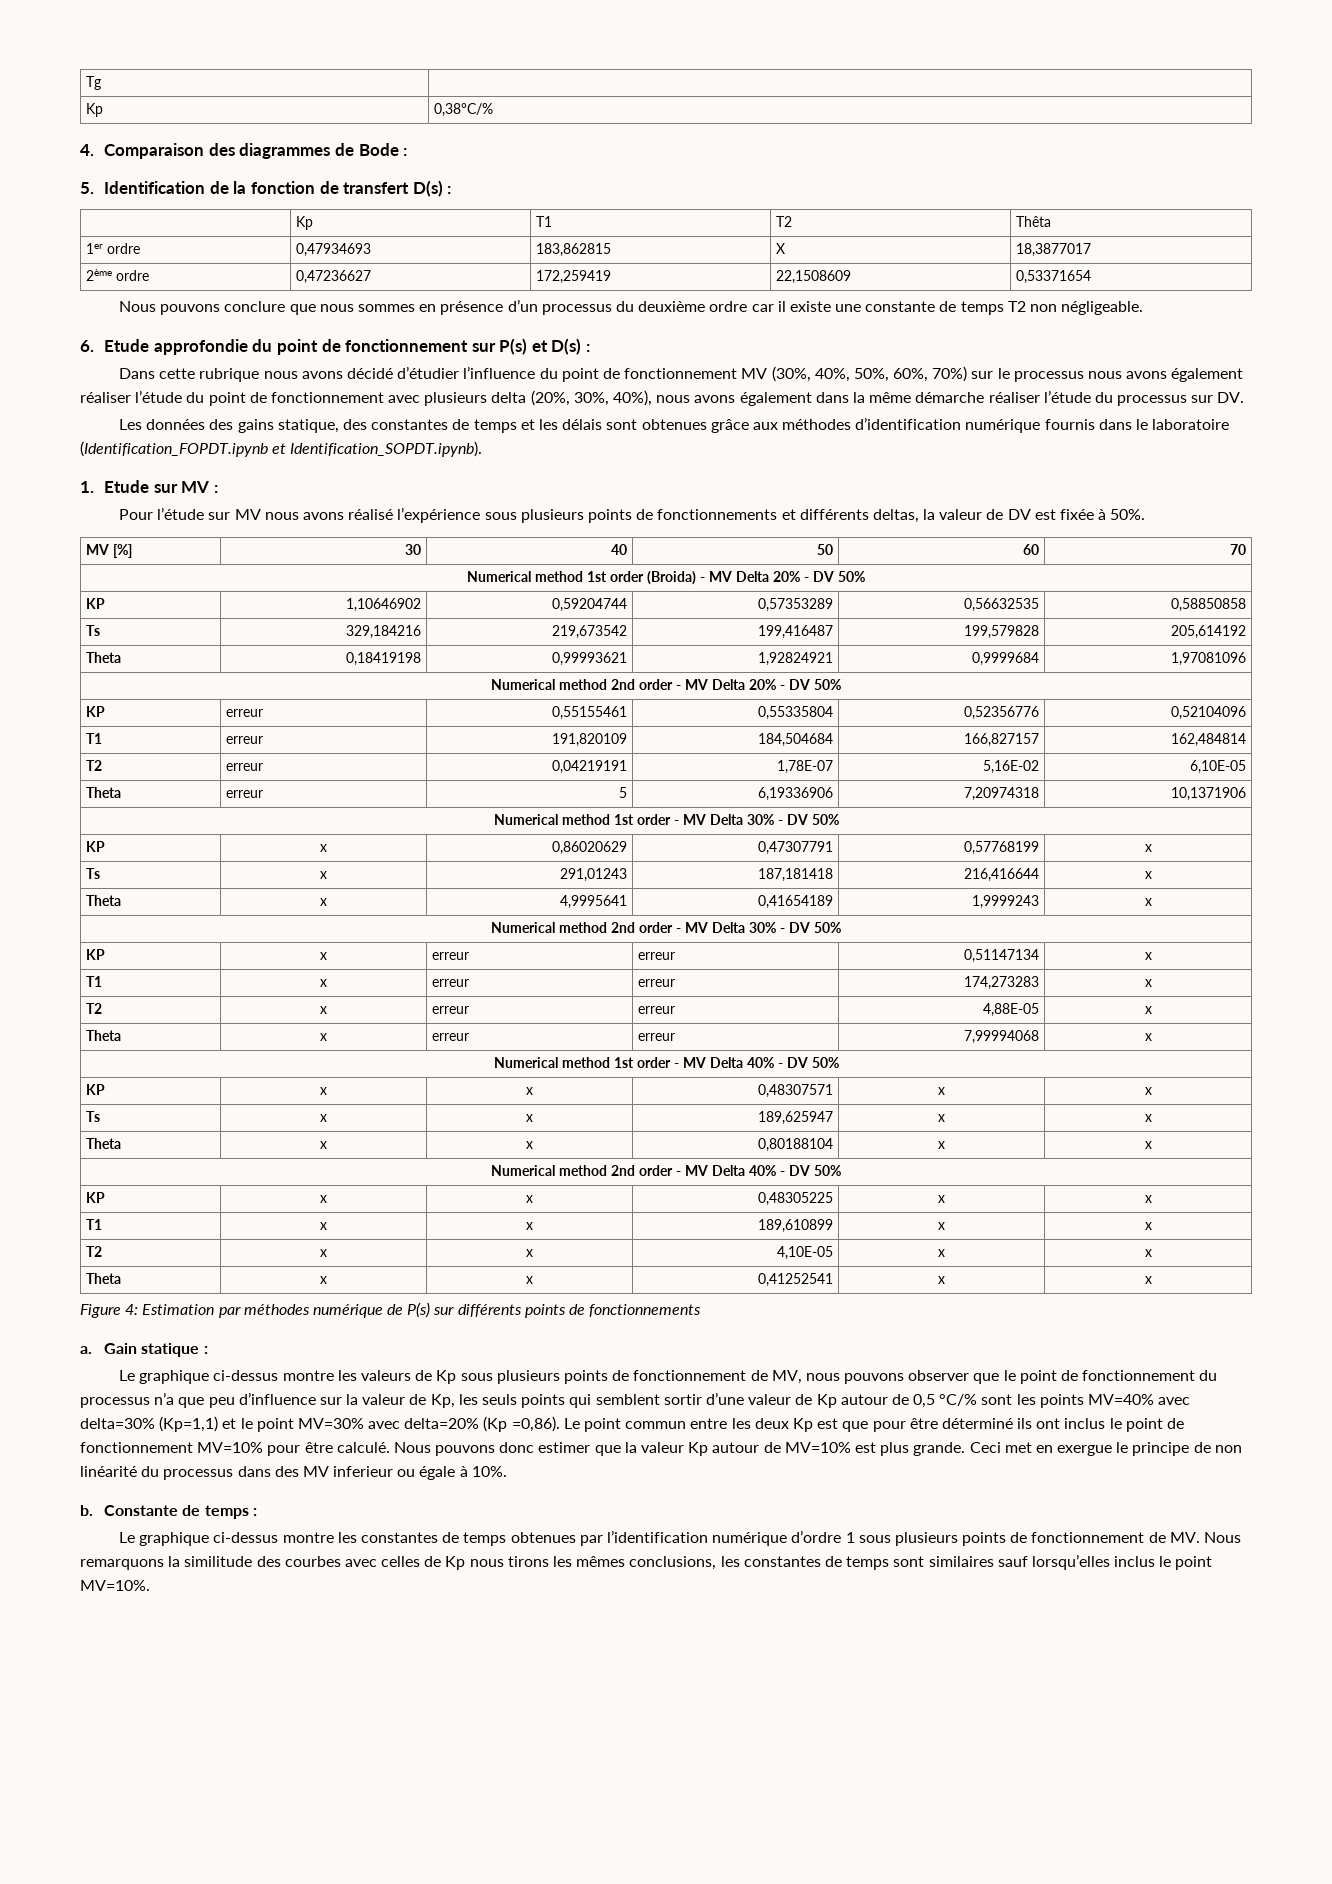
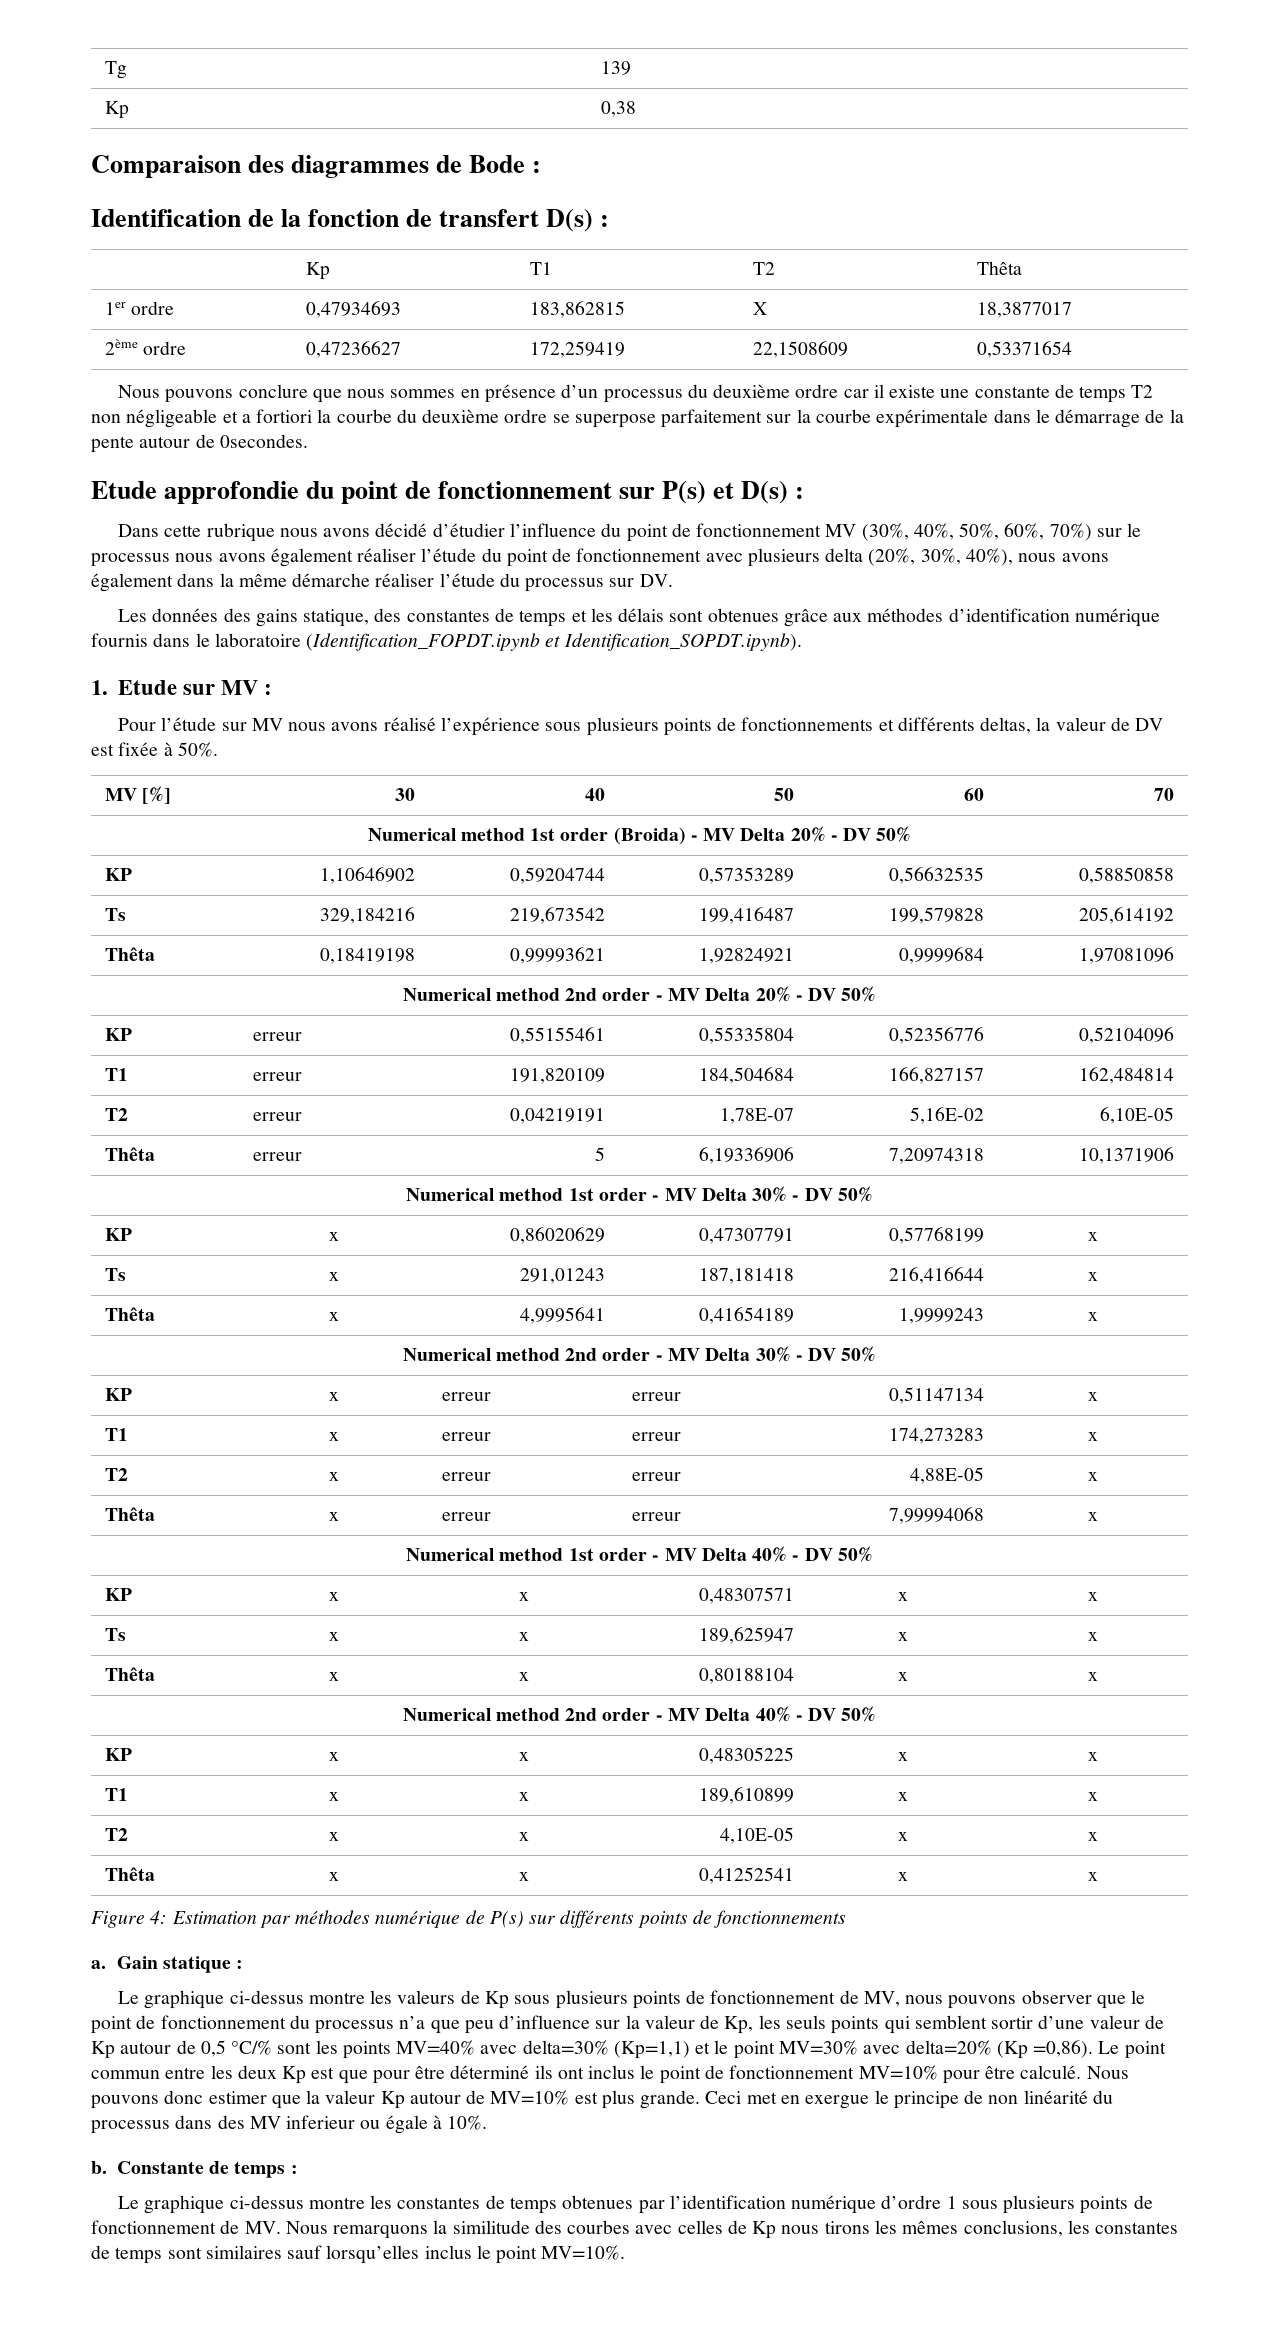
- Tg |
- Kp | 0,38°C/%
- 4. Comparaison des diagrammes de Bode :
+ Tg | 139
+ Kp | 0,38
+ Comparaison des diagrammes de Bode :
- 5. Identification de la fonction de transfert D(s) :
+ Identification de la fonction de transfert D(s) :
- Nous pouvons conclure que nous sommes en présence d’un processus du deuxième ordre car il existe une constante de temps T2 non négligeable.
- 6. Etude approfondie du point de fonctionnement sur P(s) et D(s) :
+ Nous pouvons conclure que nous sommes en présence d’un processus du deuxième ordre car il existe une constante de temps T2 non négligeable et a fortiori la courbe du deuxième ordre se superpose parfaitement sur la courbe expérimentale dans le démarrage de la pente autour de 0secondes.
+ Etude approfondie du point de fonctionnement sur P(s) et D(s) :
- Theta | 0,18419198 | 0,99993621 | 1,92824921 | 0,9999684 | 1,97081096
+ Thêta | 0,18419198 | 0,99993621 | 1,92824921 | 0,9999684 | 1,97081096
- Theta | erreur | 5 | 6,19336906 | 7,20974318 | 10,1371906
+ Thêta | erreur | 5 | 6,19336906 | 7,20974318 | 10,1371906
- Theta | x | 4,9995641 | 0,41654189 | 1,9999243 | x
+ Thêta | x | 4,9995641 | 0,41654189 | 1,9999243 | x
- Theta | x | erreur | erreur | 7,99994068 | x
+ Thêta | x | erreur | erreur | 7,99994068 | x
- Theta | x | x | 0,80188104 | x | x
+ Thêta | x | x | 0,80188104 | x | x
- Theta | x | x | 0,41252541 | x | x
+ Thêta | x | x | 0,41252541 | x | x

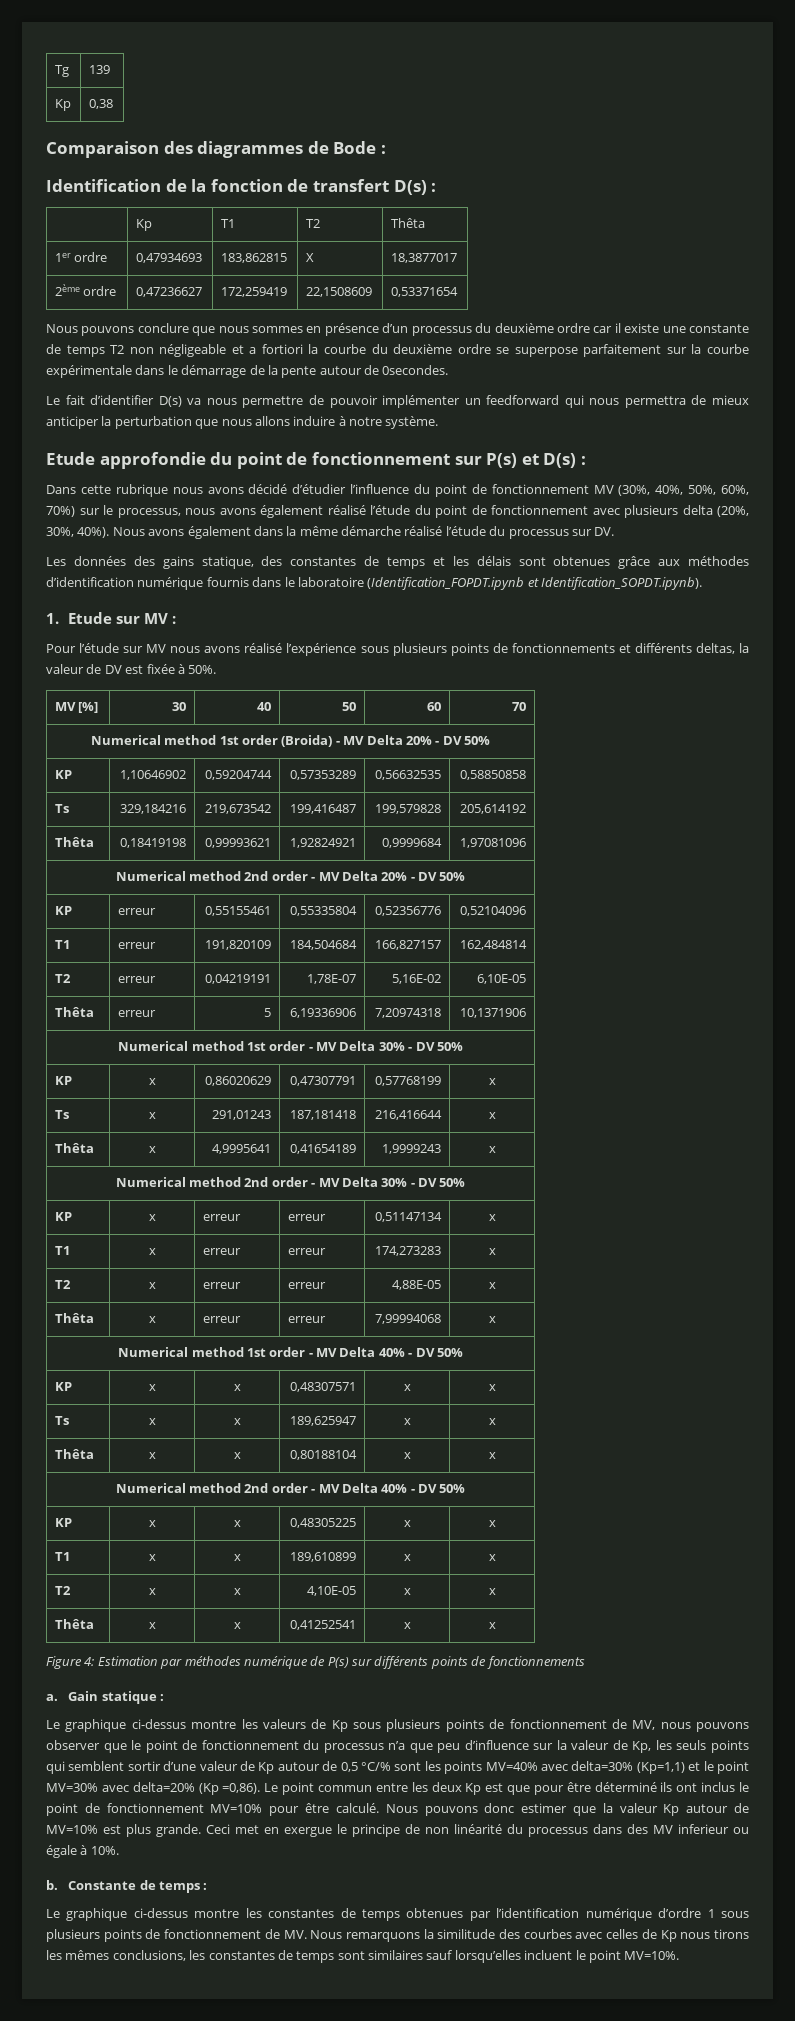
+ Le fait d’identifier D(s) va nous permettre de pouvoir implémenter un feedforward qui nous permettra de mieux anticiper la perturbation que nous allons induire à notre système.
- Dans cette rubrique nous avons décidé d’étudier l’influence du point de fonctionnement MV (30%, 40%, 50%, 60%, 70%) sur le processus nous avons également réaliser l’étude du point de fonctionnement avec plusieurs delta (20%, 30%, 40%), nous avons également dans la même démarche réaliser l’étude du processus sur DV.
+ Dans cette rubrique nous avons décidé d’étudier l’influence du point de fonctionnement MV (30%, 40%, 50%, 60%, 70%) sur le processus, nous avons également réalisé l’étude du point de fonctionnement avec plusieurs delta (20%, 30%, 40%). Nous avons également dans la même démarche réalisé l’étude du processus sur DV.
- Le graphique ci-dessus montre les constantes de temps obtenues par l’identification numérique d’ordre 1 sous plusieurs points de fonctionnement de MV. Nous remarquons la similitude des courbes avec celles de Kp nous tirons les mêmes conclusions, les constantes de temps sont similaires sauf lorsqu’elles inclus le point MV=10%.
+ Le graphique ci-dessus montre les constantes de temps obtenues par l’identification numérique d’ordre 1 sous plusieurs points de fonctionnement de MV. Nous remarquons la similitude des courbes avec celles de Kp nous tirons les mêmes conclusions, les constantes de temps sont similaires sauf lorsqu’elles incluent le point MV=10%.

